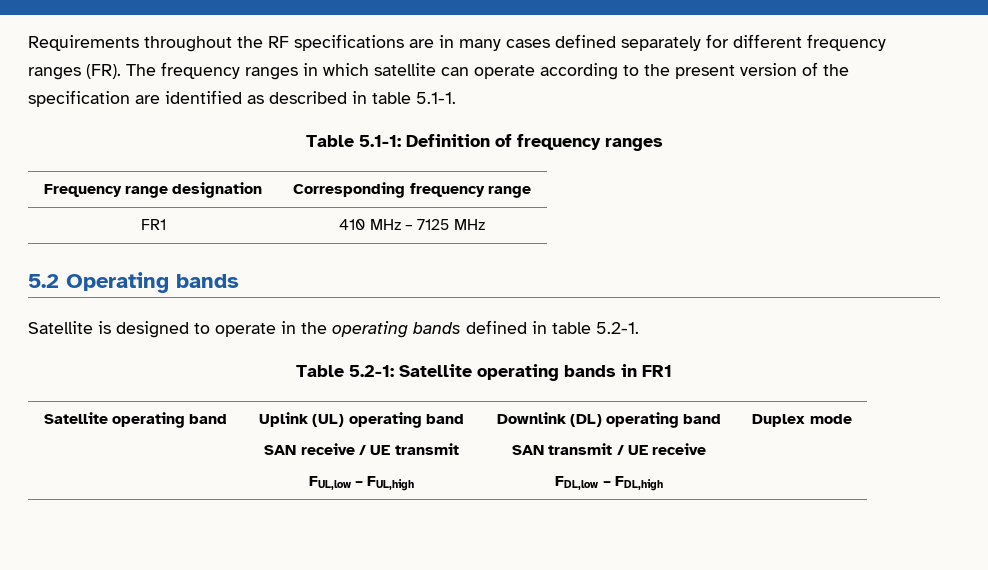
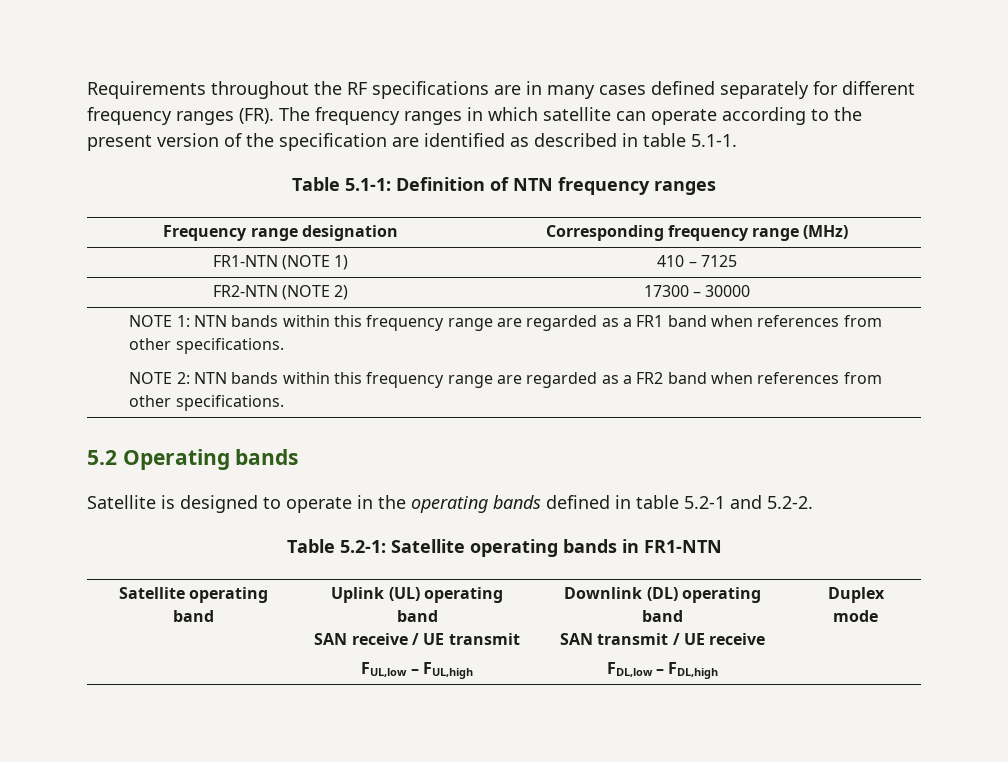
- Table 5.1-1: Definition of frequency ranges
+ Table 5.1-1: Definition of NTN frequency ranges
- Frequency range designation | Corresponding frequency range
- FR1 | 410 MHz – 7125 MHz
+ Frequency range designation | Corresponding frequency range (MHz)
+ FR1-NTN (NOTE 1) | 410 – 7125
+ FR2-NTN (NOTE 2) | 17300 – 30000
+ NOTE 1: NTN bands within this frequency range are regarded as a FR1 band when references from other specifications.
+ NOTE 2: NTN bands within this frequency range are regarded as a FR2 band when references from other specifications.
- Satellite is designed to operate in the operating bands defined in table 5.2-1.
+ Satellite is designed to operate in the operating bands defined in table 5.2-1 and 5.2-2.
- Table 5.2-1: Satellite operating bands in FR1
+ Table 5.2-1: Satellite operating bands in FR1-NTN

